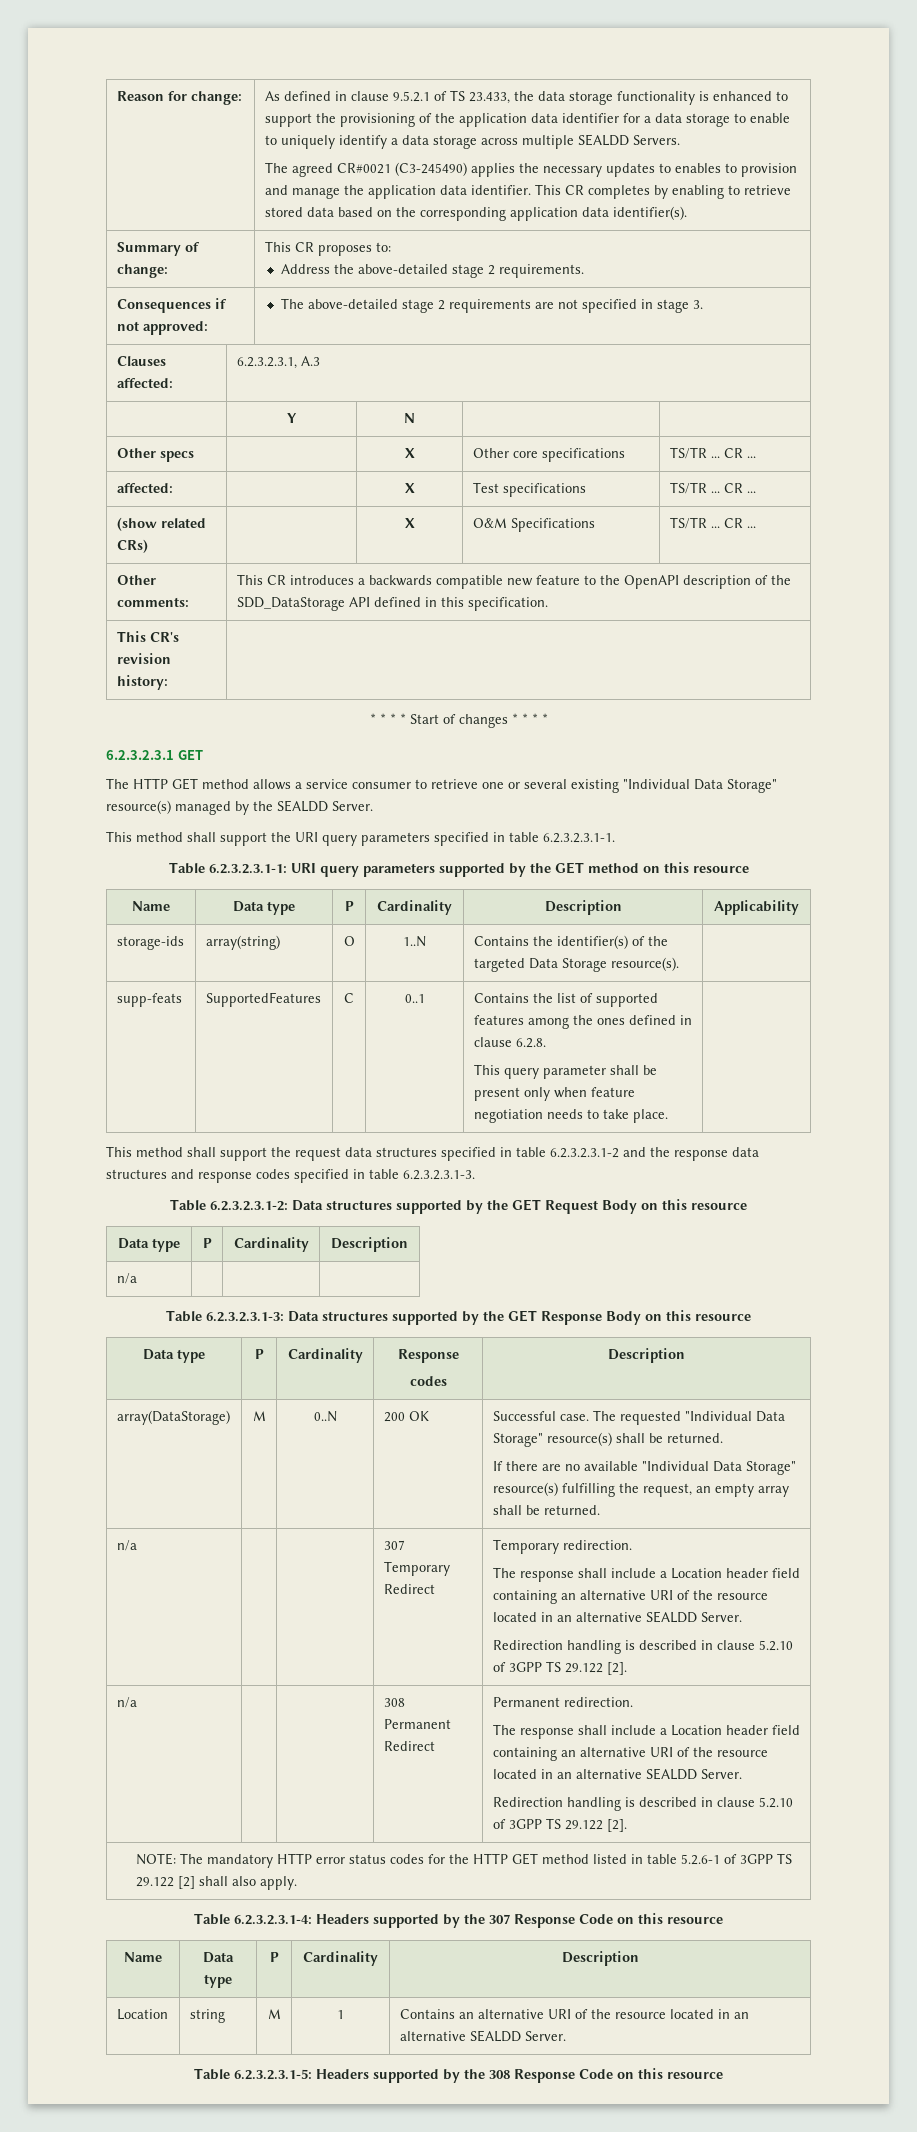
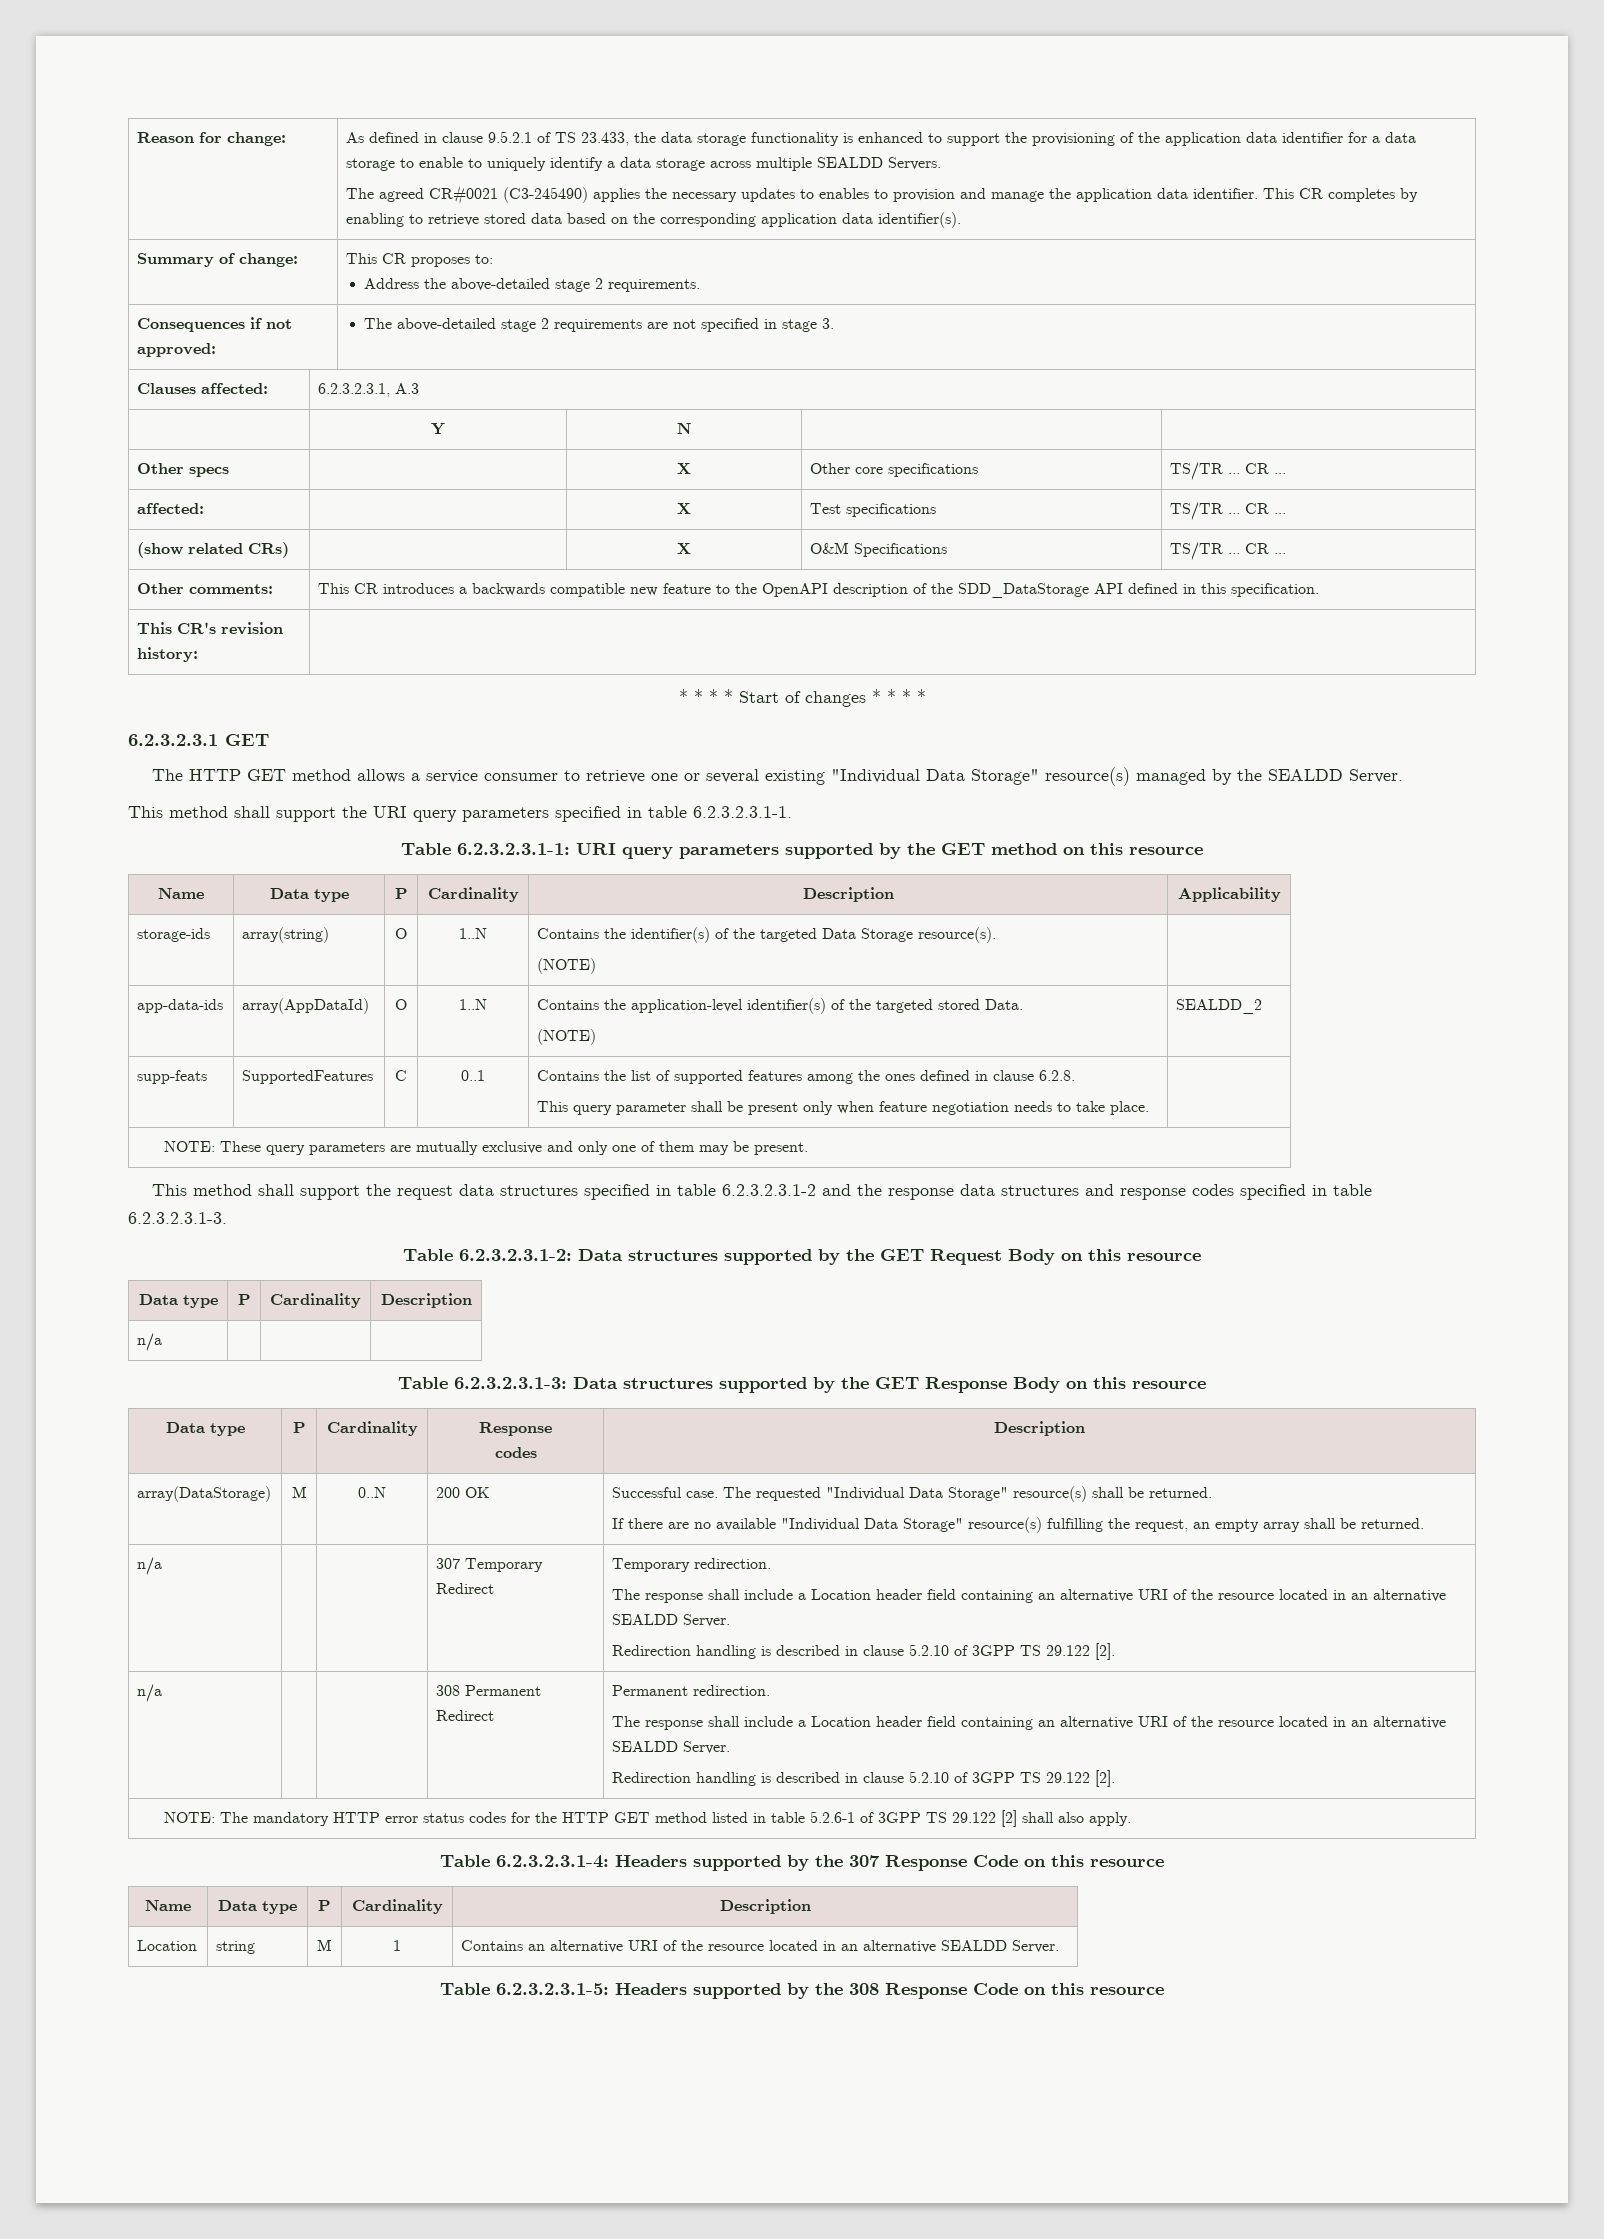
- storage-ids | array(string) | O | 1..N | Contains the identifier(s) of the targeted Data Storage resource(s). |
+ storage-ids | array(string) | O | 1..N | Contains the identifier(s) of the targeted Data Storage resource(s).
+ (NOTE) |
+ app-data-ids | array(AppDataId) | O | 1..N | Contains the application-level identifier(s) of the targeted stored Data.
+ (NOTE) | SEALDD_2
+ NOTE: These query parameters are mutually exclusive and only one of them may be present.

